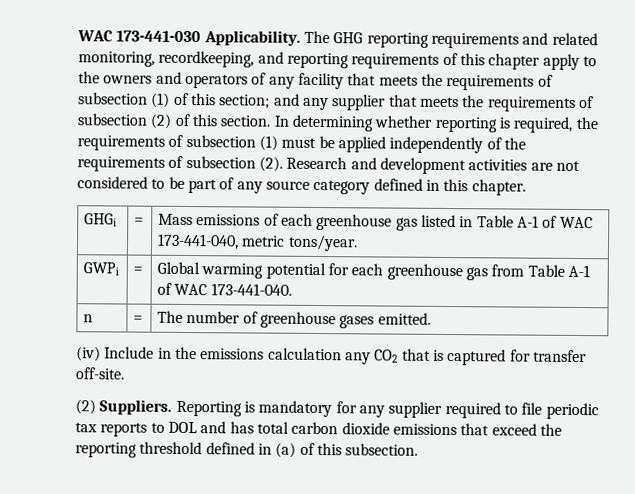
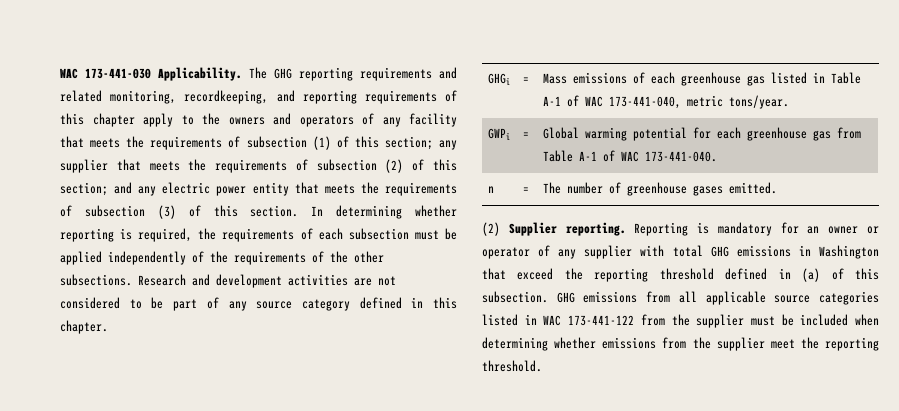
- The GHG reporting requirements and related monitoring, recordkeeping, and reporting requirements of this chapter apply to the owners and operators of any facility that meets the requirements of subsection (1) of this section; and any supplier that meets the requirements of subsection (2) of this section.
+ The GHG reporting requirements and related monitoring, recordkeeping, and reporting requirements of this chapter apply to the owners and operators of any facility that meets the requirements of subsection (1) of this section; any supplier that meets the requirements of subsection (2) of this section; and any electric power entity that meets the requirements of subsection (3) of this section.
- In determining whether reporting is required, the requirements of subsection (1) must be applied independently of the requirements of subsection (2).
+ In determining whether reporting is required, the requirements of each subsection must be applied independently of the requirements of the other subsections.
- (iv) Include in the emissions calculation any CO2 that is captured for transfer off-site.
- (2) Suppliers.
+ (2) Supplier reporting.
- Reporting is mandatory for any supplier required to file periodic tax reports to DOL and has total carbon dioxide emissions that exceed the reporting threshold defined in (a) of this subsection.
+ Reporting is mandatory for an owner or operator of any supplier with total GHG emissions in Washington that exceed the reporting threshold defined in (a) of this subsection.
+ GHG emissions from all applicable source categories listed in WAC 173-441-122 from the supplier must be included when determining whether emissions from the supplier meet the reporting threshold.

